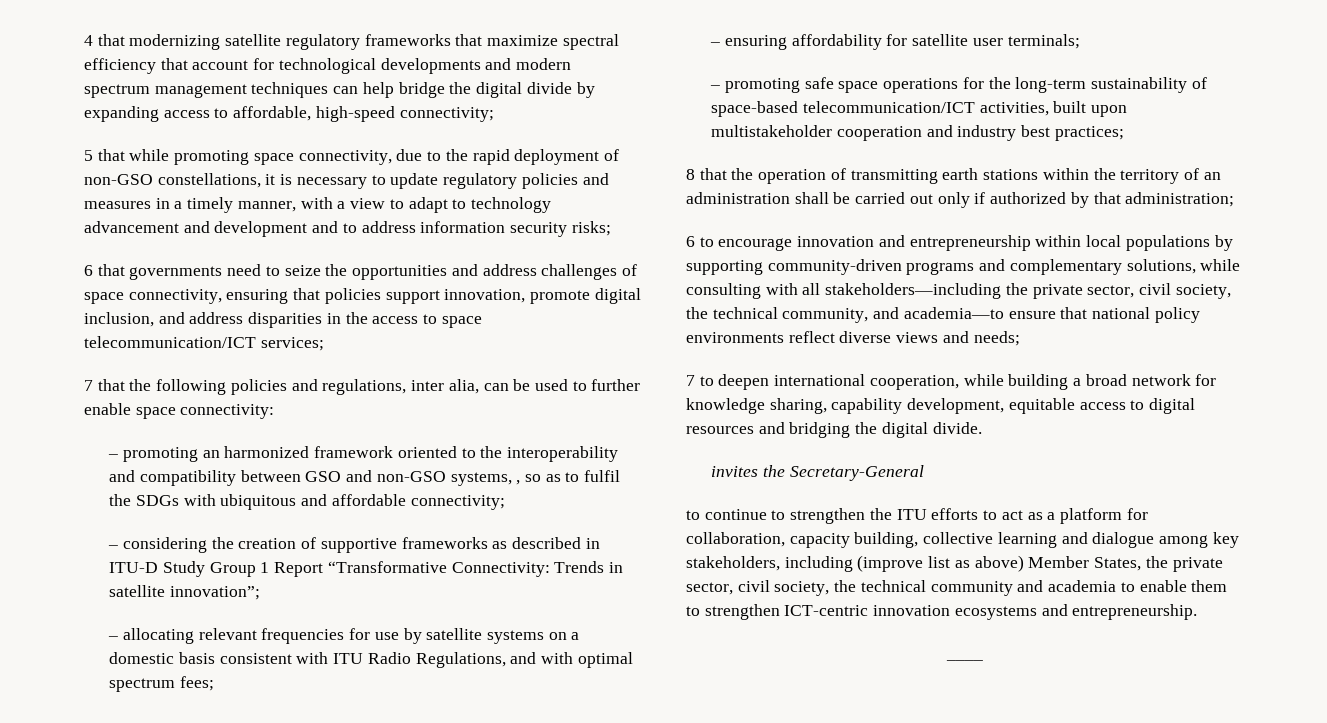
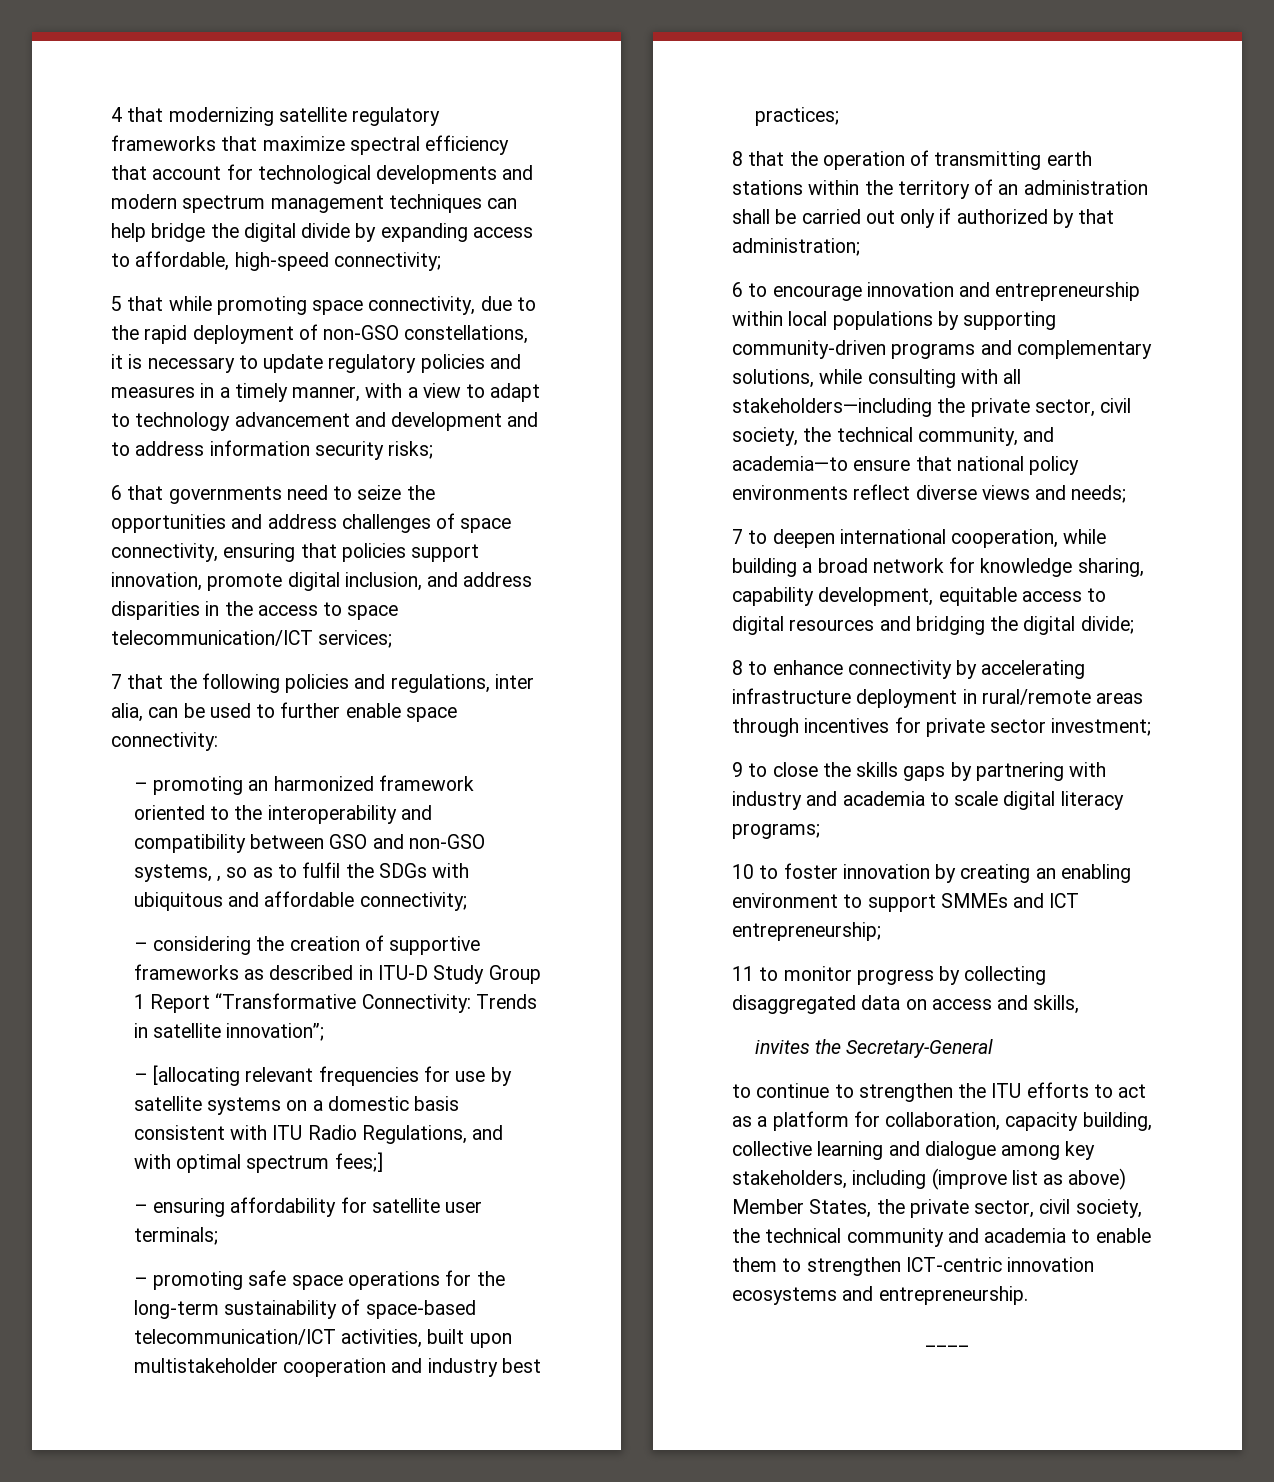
- – allocating relevant frequencies for use by satellite systems on a domestic basis consistent with ITU Radio Regulations, and with optimal spectrum fees;
+ – [allocating relevant frequencies for use by satellite systems on a domestic basis consistent with ITU Radio Regulations, and with optimal spectrum fees;]
- 7 to deepen international cooperation, while building a broad network for knowledge sharing, capability development, equitable access to digital resources and bridging the digital divide.
+ 7 to deepen international cooperation, while building a broad network for knowledge sharing, capability development, equitable access to digital resources and bridging the digital divide;
+ 8 to enhance connectivity by accelerating infrastructure deployment in rural/remote areas through incentives for private sector investment;
+ 9 to close the skills gaps by partnering with industry and academia to scale digital literacy programs;
+ 10 to foster innovation by creating an enabling environment to support SMMEs and ICT entrepreneurship;
+ 11 to monitor progress by collecting disaggregated data on access and skills,

